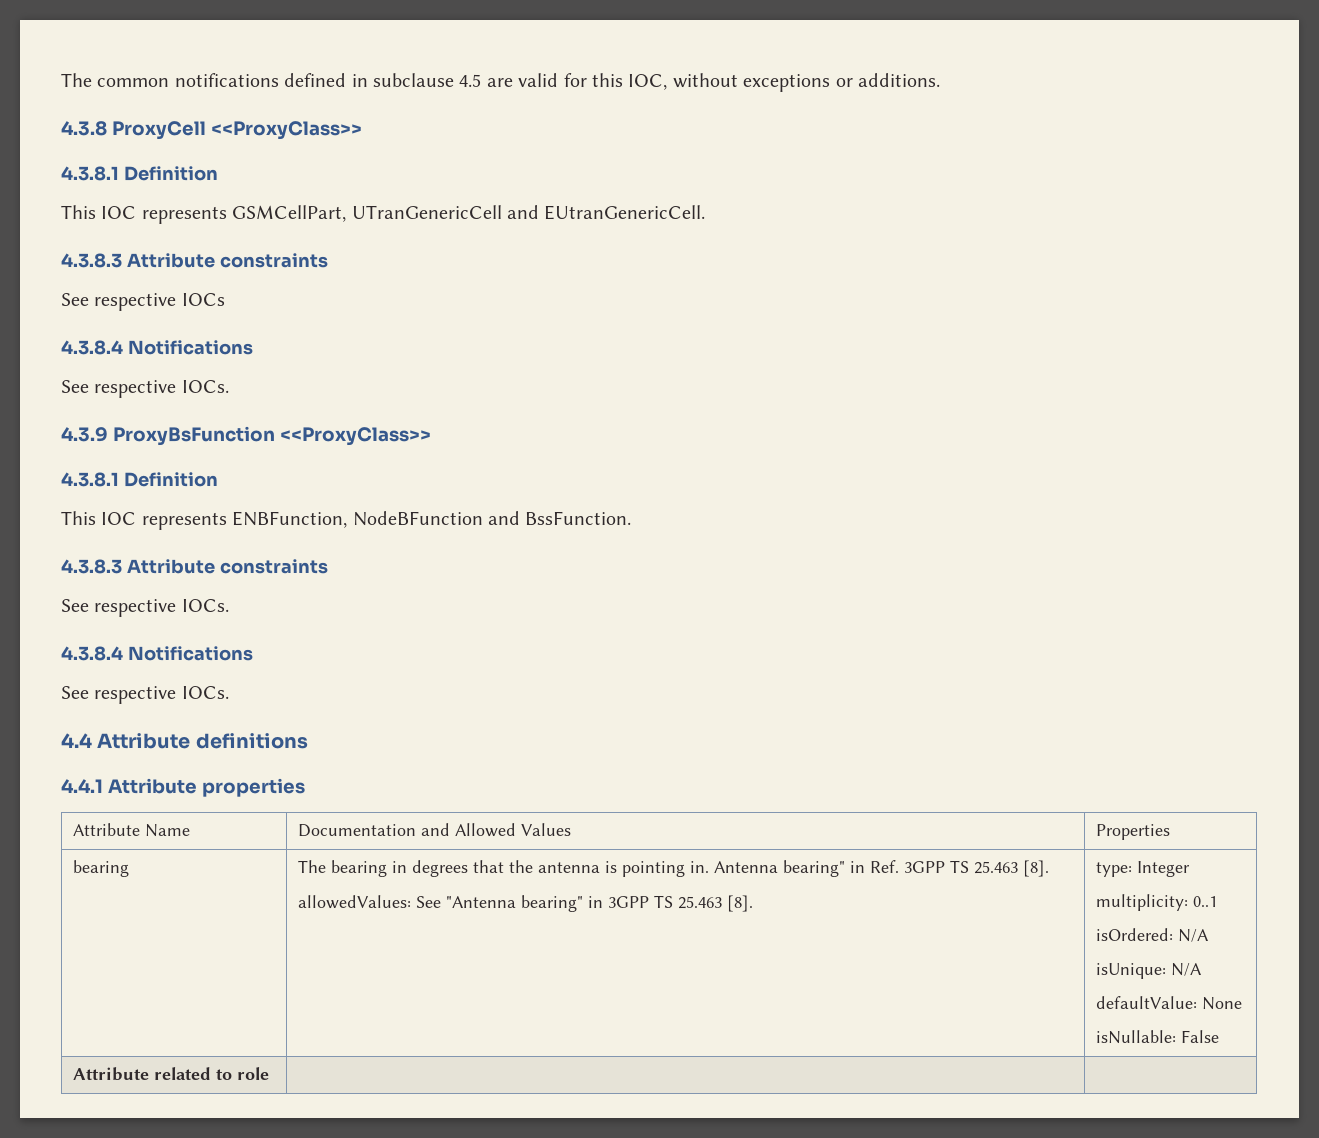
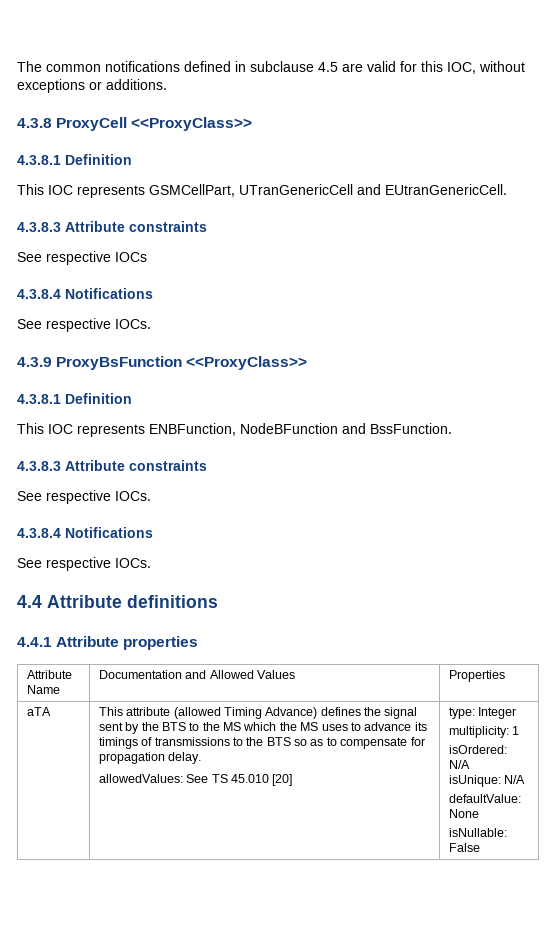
- bearing | The bearing in degrees that the antenna is pointing in. Antenna bearing" in Ref. 3GPP TS 25.463 [8].
- allowedValues: See "Antenna bearing" in 3GPP TS 25.463 [8].
+ aTA | This attribute (allowed Timing Advance) defines the signal sent by the BTS to the MS which the MS uses to advance its timings of transmissions to the BTS so as to compensate for propagation delay.
+ allowedValues: See TS 45.010 [20]
- multiplicity: 0..1
+ multiplicity: 1
- Attribute related to role | |

